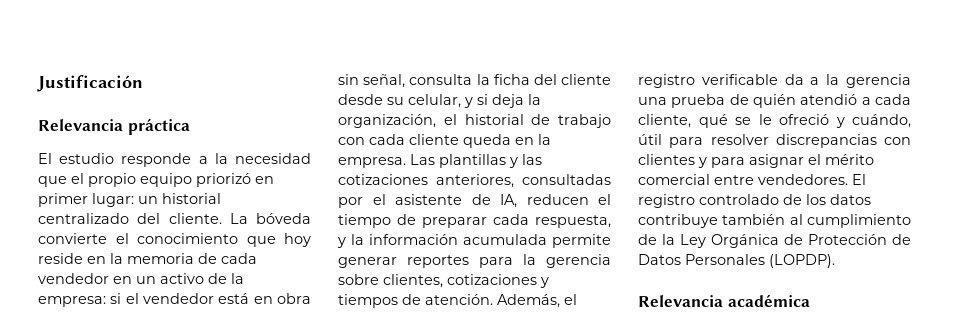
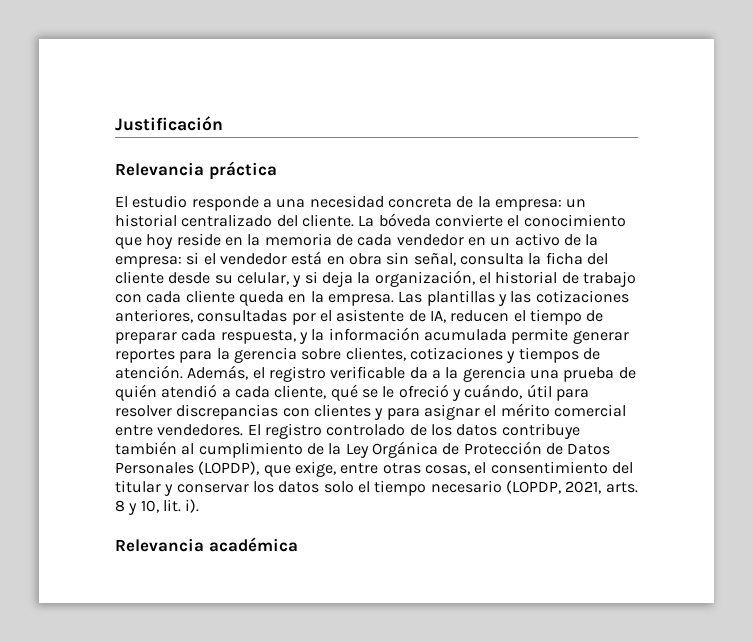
- El estudio responde a la necesidad que el propio equipo priorizó en primer lugar: un historial centralizado del cliente.
+ El estudio responde a una necesidad concreta de la empresa: un historial centralizado del cliente.
- El registro controlado de los datos contribuye también al cumplimiento de la Ley Orgánica de Protección de Datos Personales (LOPDP).
+ El registro controlado de los datos contribuye también al cumplimiento de la Ley Orgánica de Protección de Datos Personales (LOPDP), que exige, entre otras cosas, el consentimiento del titular y conservar los datos solo el tiempo necesario (LOPDP, 2021, arts. 8 y 10, lit. i).

